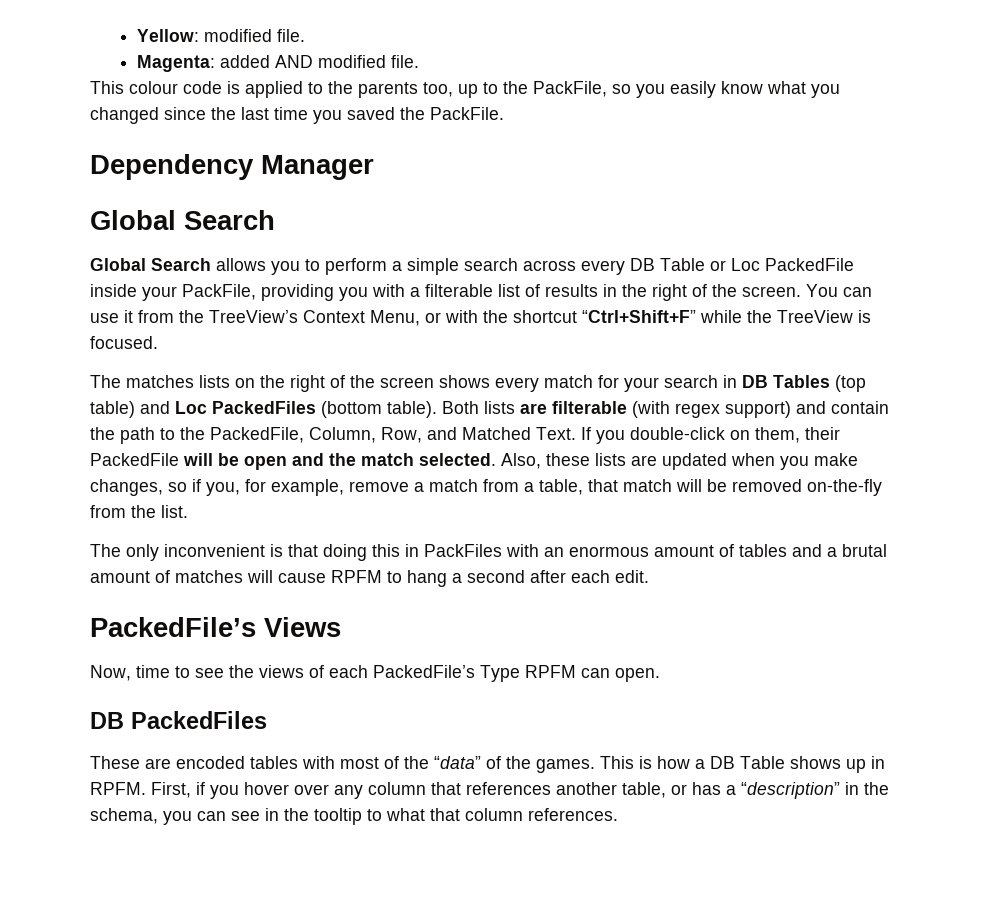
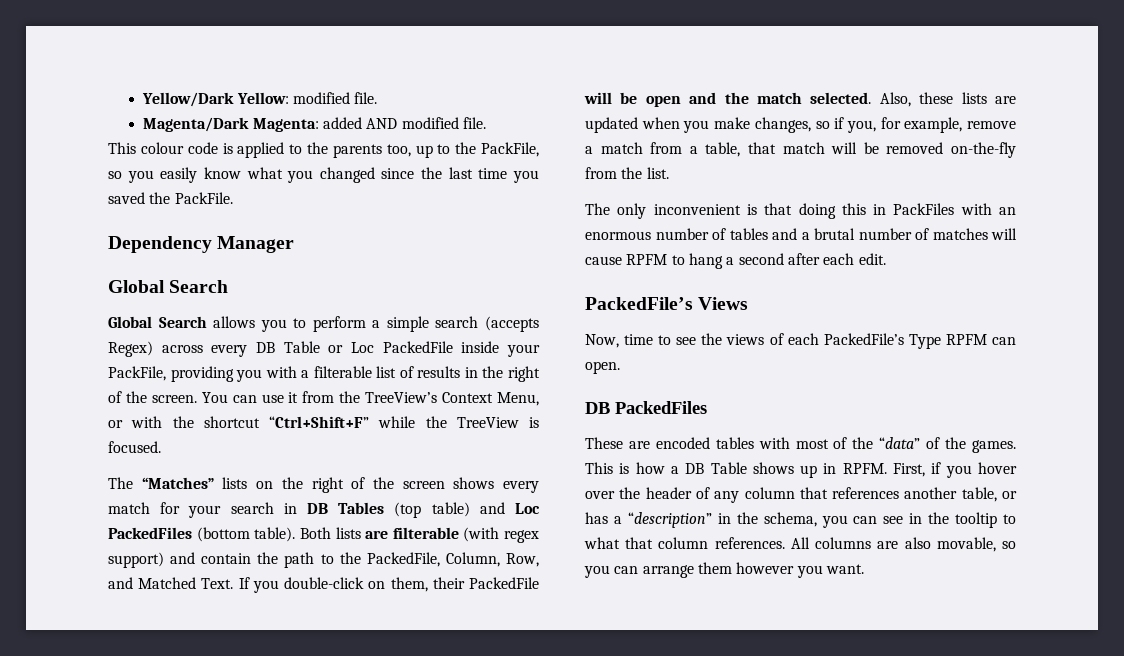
- Yellow: modified file.
+ Yellow/Dark Yellow: modified file.
- Magenta: added AND modified file.
+ Magenta/Dark Magenta: added AND modified file.
- Global Search allows you to perform a simple search across every DB Table or Loc PackedFile inside your PackFile, providing you with a filterable list of results in the right of the screen.
+ Global Search allows you to perform a simple search (accepts Regex) across every DB Table or Loc PackedFile inside your PackFile, providing you with a filterable list of results in the right of the screen.
- The matches lists on the right of the screen shows every match for your search in DB Tables (top table) and Loc PackedFiles (bottom table).
+ The “Matches” lists on the right of the screen shows every match for your search in DB Tables (top table) and Loc PackedFiles (bottom table).
- The only inconvenient is that doing this in PackFiles with an enormous amount of tables and a brutal amount of matches will cause RPFM to hang a second after each edit.
+ The only inconvenient is that doing this in PackFiles with an enormous number of tables and a brutal number of matches will cause RPFM to hang a second after each edit.
- First, if you hover over any column that references another table, or has a “description” in the schema, you can see in the tooltip to what that column references.
+ First, if you hover over the header of any column that references another table, or has a “description” in the schema, you can see in the tooltip to what that column references.
+ All columns are also movable, so you can arrange them however you want.

